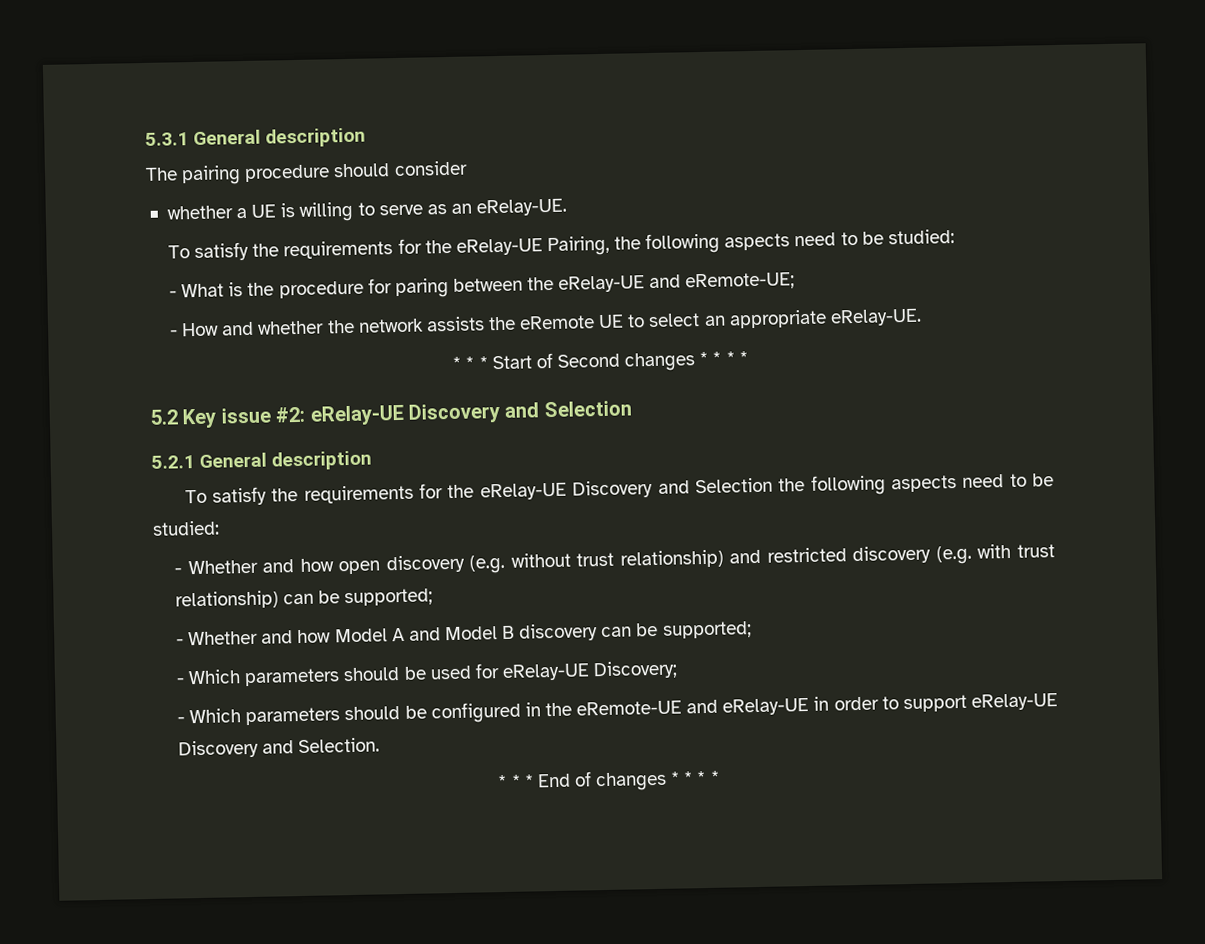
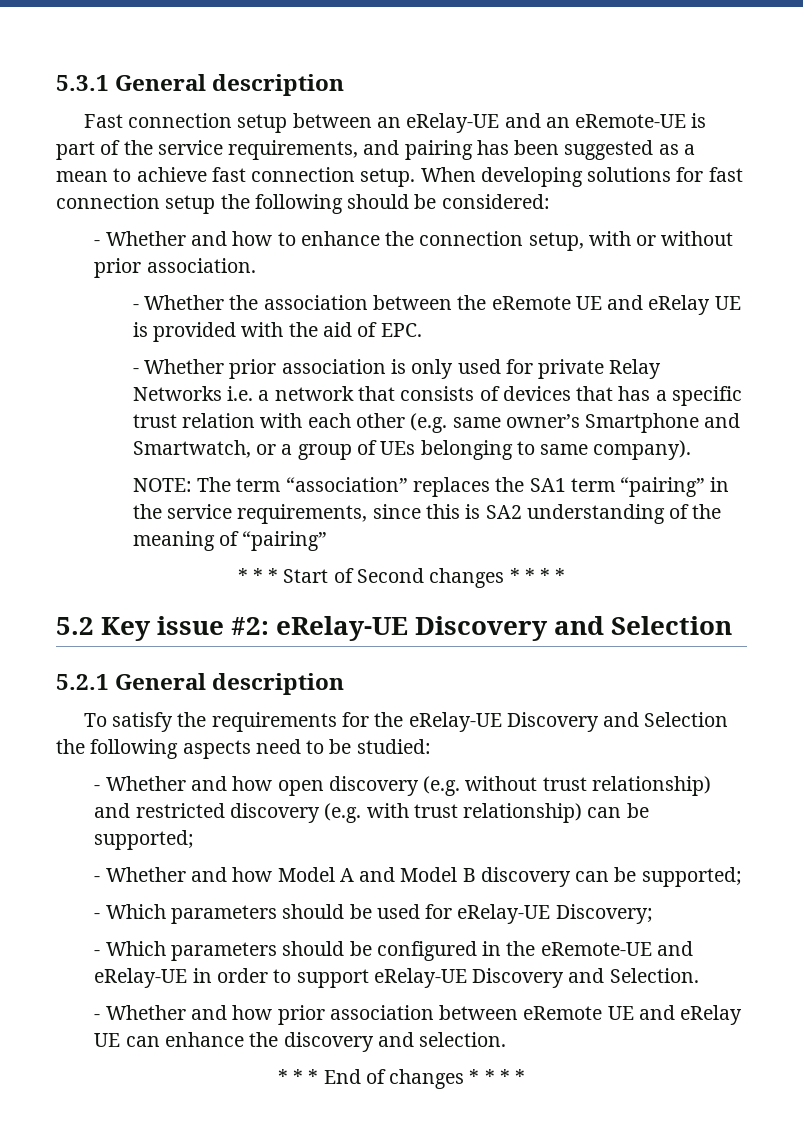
- The pairing procedure should consider
- whether a UE is willing to serve as an eRelay-UE.
- To satisfy the requirements for the eRelay-UE Pairing, the following aspects need to be studied:
- - What is the procedure for paring between the eRelay-UE and eRemote-UE;
- - How and whether the network assists the eRemote UE to select an appropriate eRelay-UE.
+ Fast connection setup between an eRelay-UE and an eRemote-UE is part of the service requirements, and pairing has been suggested as a mean to achieve fast connection setup. When developing solutions for fast connection setup the following should be considered:
+ - Whether and how to enhance the connection setup, with or without prior association.
+ - Whether the association between the eRemote UE and eRelay UE is provided with the aid of EPC.
+ - Whether prior association is only used for private Relay Networks i.e. a network that consists of devices that has a specific trust relation with each other (e.g. same owner’s Smartphone and Smartwatch, or a group of UEs belonging to same company).
+ NOTE: The term “association” replaces the SA1 term “pairing” in the service requirements, since this is SA2 understanding of the meaning of “pairing”
+ - Whether and how prior association between eRemote UE and eRelay UE can enhance the discovery and selection.

